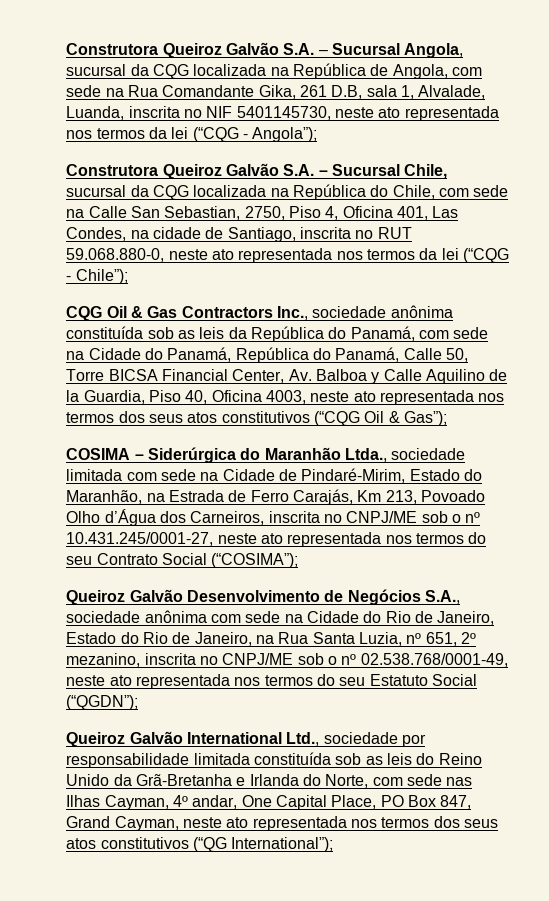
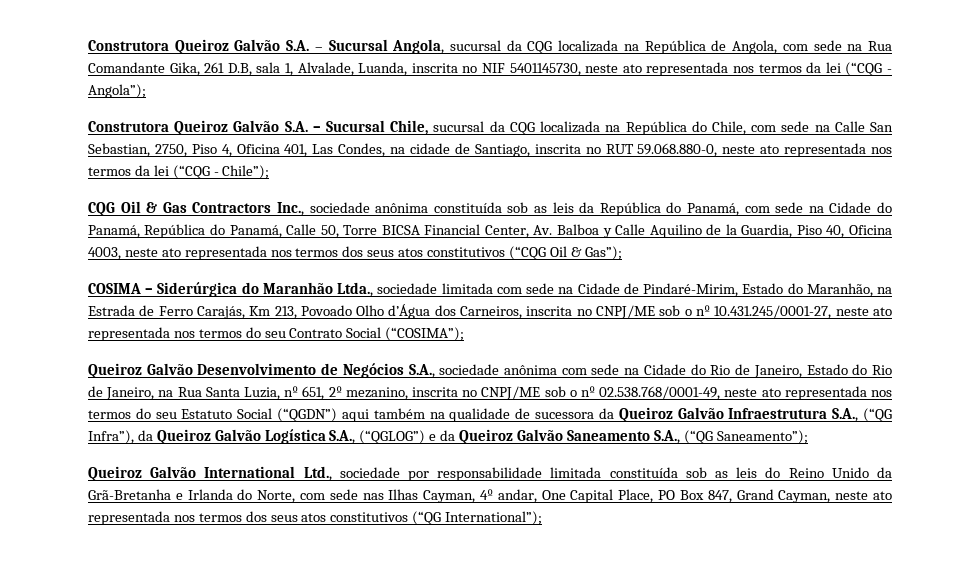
- Queiroz Galvão Desenvolvimento de Negócios S.A., sociedade anônima com sede na Cidade do Rio de Janeiro, Estado do Rio de Janeiro, na Rua Santa Luzia, nº 651, 2º mezanino, inscrita no CNPJ/ME sob o nº 02.538.768/0001-49, neste ato representada nos termos do seu Estatuto Social (“QGDN”);
+ Queiroz Galvão Desenvolvimento de Negócios S.A., sociedade anônima com sede na Cidade do Rio de Janeiro, Estado do Rio de Janeiro, na Rua Santa Luzia, nº 651, 2º mezanino, inscrita no CNPJ/ME sob o nº 02.538.768/0001-49, neste ato representada nos termos do seu Estatuto Social (“QGDN”) aqui também na qualidade de sucessora da Queiroz Galvão Infraestrutura S.A., (“QG Infra”), da Queiroz Galvão Logística S.A., (“QGLOG”) e da Queiroz Galvão Saneamento S.A., (“QG Saneamento”);

